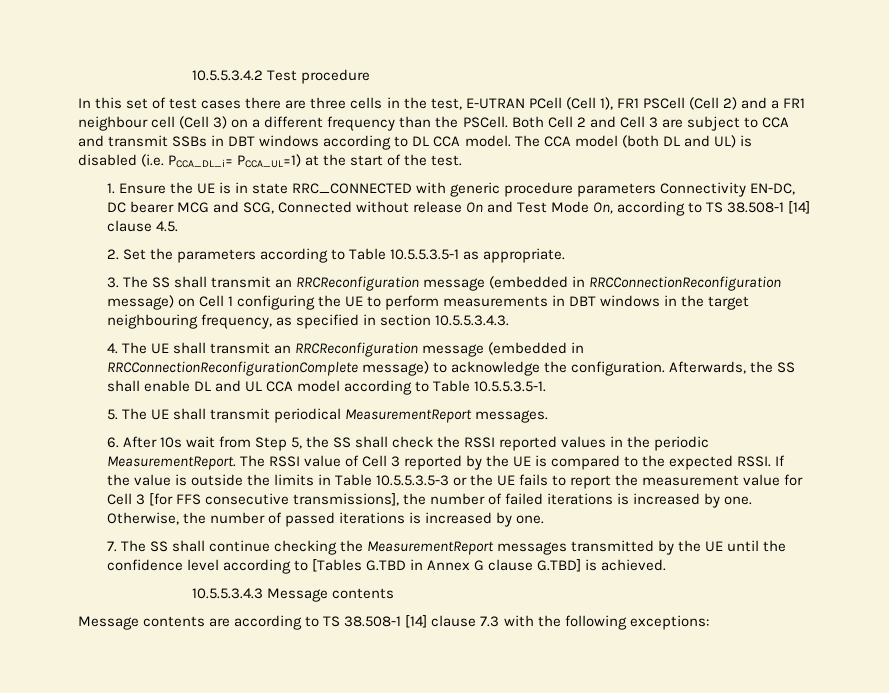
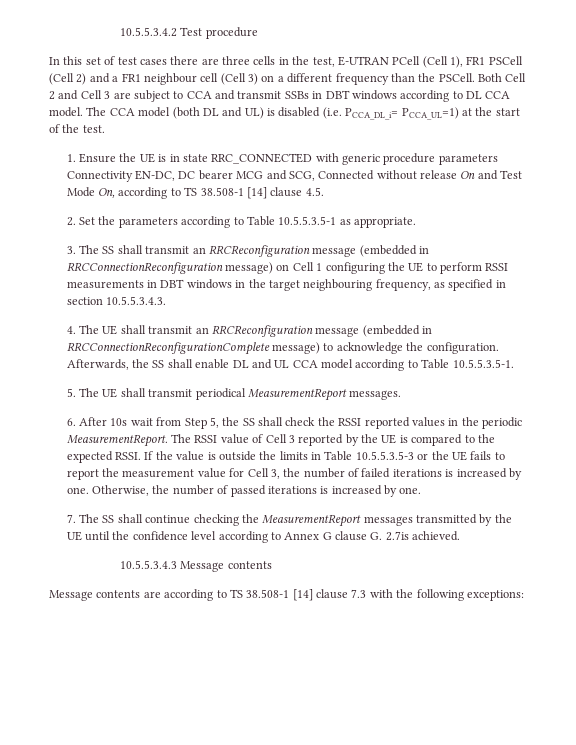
- 3. The SS shall transmit an RRCReconfiguration message (embedded in RRCConnectionReconfiguration message) on Cell 1 configuring the UE to perform measurements in DBT windows in the target neighbouring frequency, as specified in section 10.5.5.3.4.3.
+ 3. The SS shall transmit an RRCReconfiguration message (embedded in RRCConnectionReconfiguration message) on Cell 1 configuring the UE to perform RSSI measurements in DBT windows in the target neighbouring frequency, as specified in section 10.5.5.3.4.3.
- If the value is outside the limits in Table 10.5.5.3.5-3 or the UE fails to report the measurement value for Cell 3 [for FFS consecutive transmissions], the number of failed iterations is increased by one.
+ If the value is outside the limits in Table 10.5.5.3.5-3 or the UE fails to report the measurement value for Cell 3, the number of failed iterations is increased by one.
- 7. The SS shall continue checking the MeasurementReport messages transmitted by the UE until the confidence level according to [Tables G.TBD in Annex G clause G.TBD] is achieved.
+ 7. The SS shall continue checking the MeasurementReport messages transmitted by the UE until the confidence level according to Annex G clause G. 2.7is achieved.

